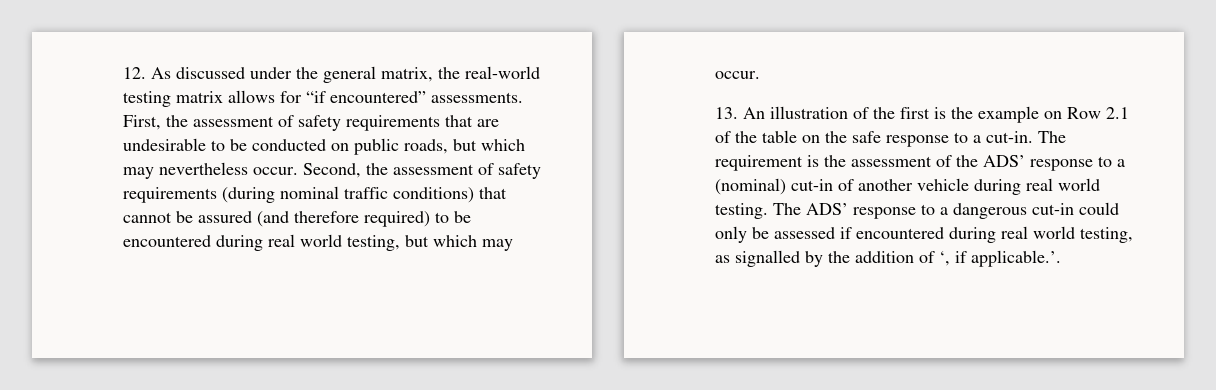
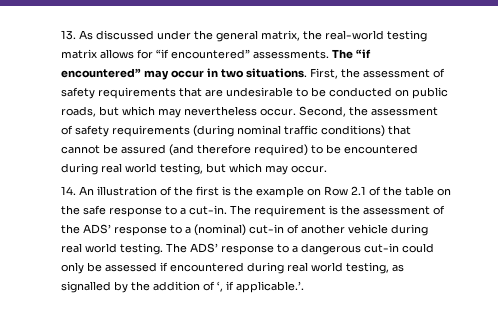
- 12. As discussed under the general matrix, the real-world testing matrix allows for “if encountered” assessments.
+ 13. As discussed under the general matrix, the real-world testing matrix allows for “if encountered” assessments.
+ The “if encountered” may occur in two situations.
- 13. An illustration of the first is the example on Row 2.1 of the table on the safe response to a cut-in.
+ 14. An illustration of the first is the example on Row 2.1 of the table on the safe response to a cut-in.

